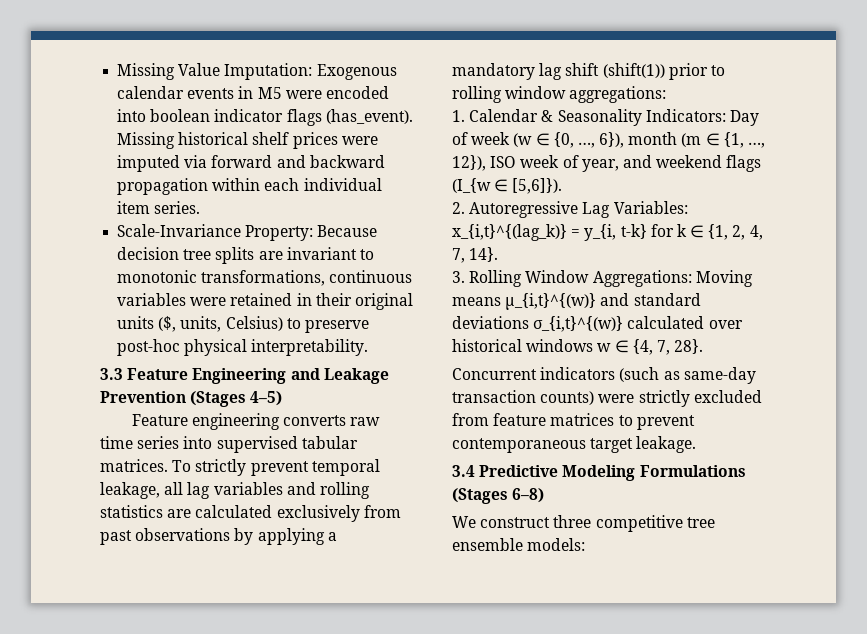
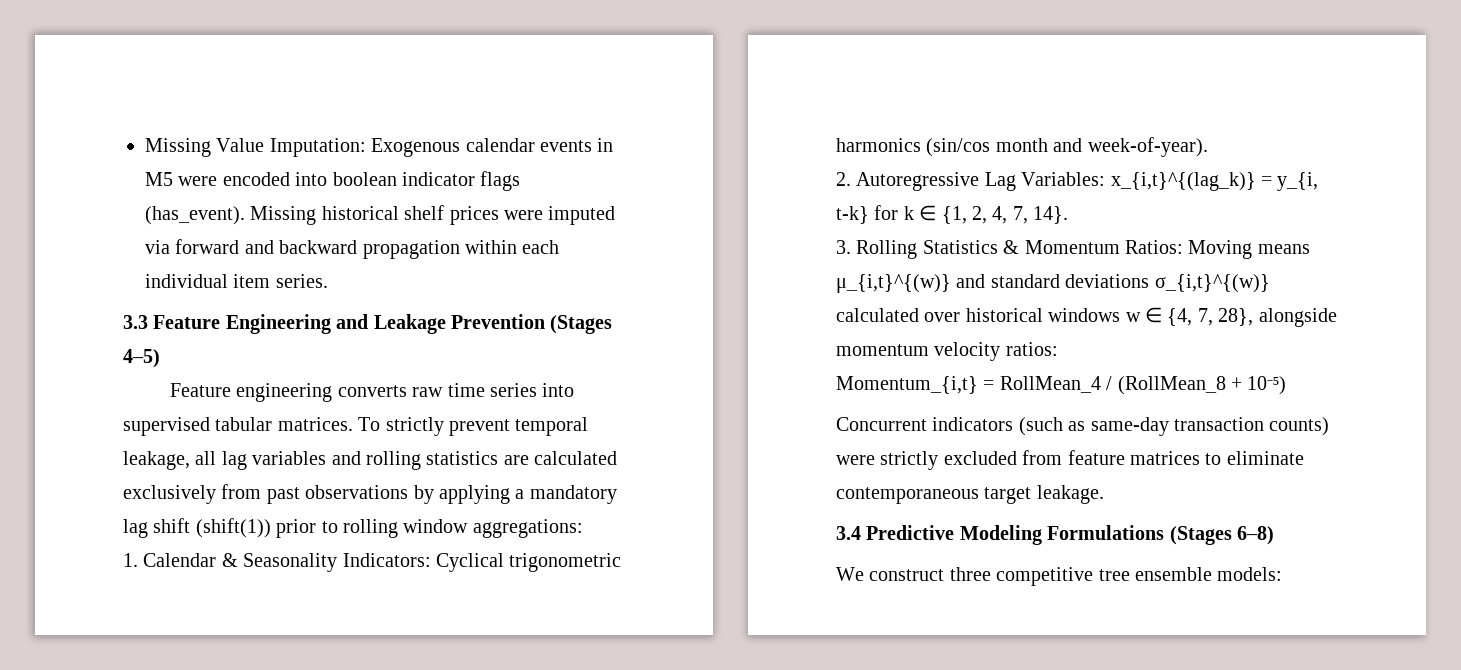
- Scale-Invariance Property: Because decision tree splits are invariant to monotonic transformations, continuous variables were retained in their original units ($, units, Celsius) to preserve post-hoc physical interpretability.
- 1. Calendar & Seasonality Indicators: Day of week (w ∈ {0, …, 6}), month (m ∈ {1, …, 12}), ISO week of year, and weekend flags (I_{w ∈ [5,6]}).
+ 1. Calendar & Seasonality Indicators: Cyclical trigonometric harmonics (sin/cos month and week-of-year).
- 3. Rolling Window Aggregations: Moving means μ_{i,t}^{(w)} and standard deviations σ_{i,t}^{(w)} calculated over historical windows w ∈ {4, 7, 28}.
+ 3. Rolling Statistics & Momentum Ratios: Moving means μ_{i,t}^{(w)} and standard deviations σ_{i,t}^{(w)} calculated over historical windows w ∈ {4, 7, 28}, alongside momentum velocity ratios:
+ Momentum_{i,t} = RollMean_4 / (RollMean_8 + 10⁻⁵)
- Concurrent indicators (such as same-day transaction counts) were strictly excluded from feature matrices to prevent contemporaneous target leakage.
+ Concurrent indicators (such as same-day transaction counts) were strictly excluded from feature matrices to eliminate contemporaneous target leakage.

